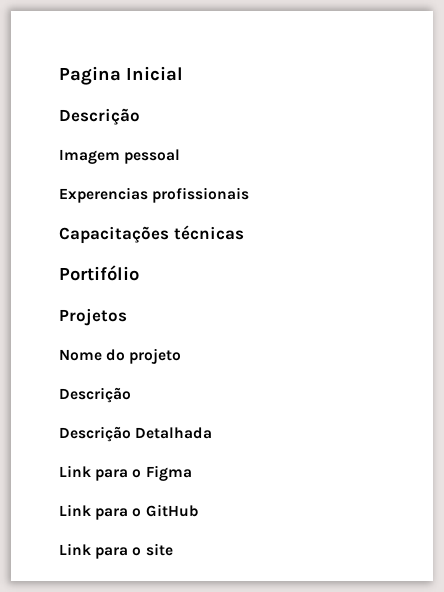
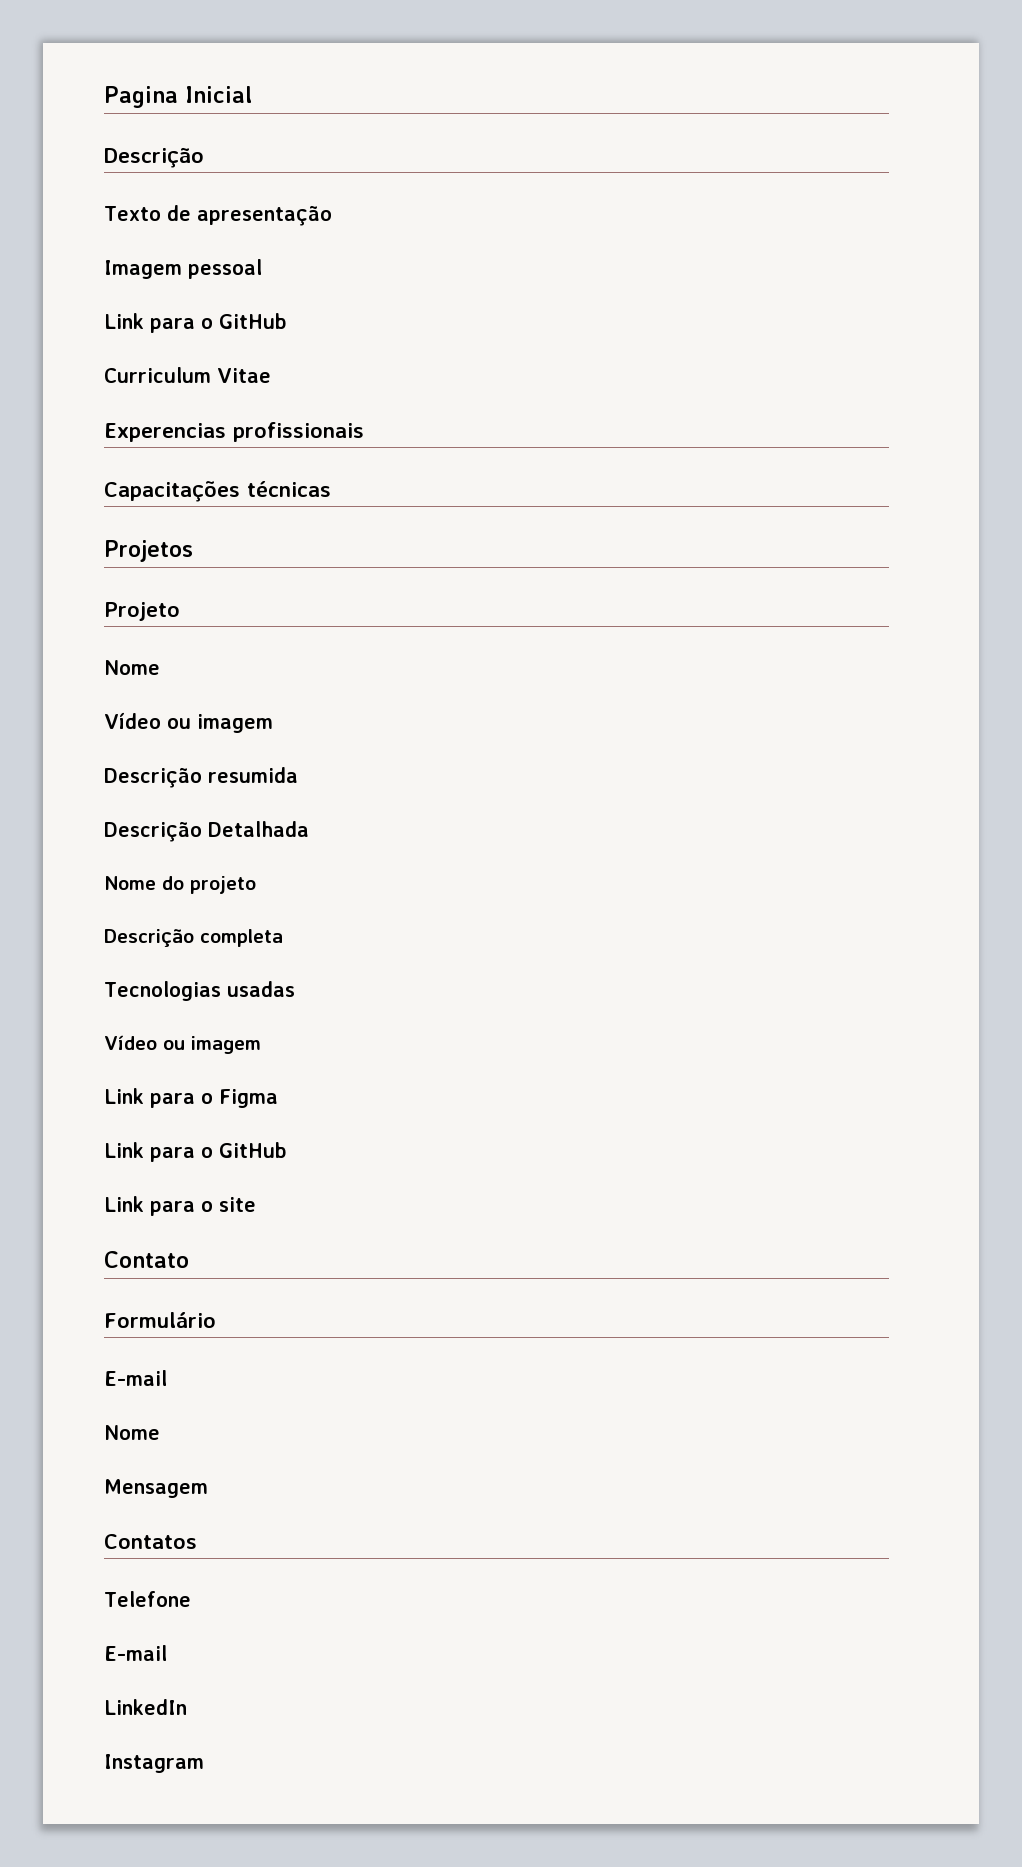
+ Texto de apresentação
  Imagem pessoal
+ Link para o GitHub
+ Curriculum Vitae
  Experencias profissionais
  Capacitações técnicas
- Portifólio
  Projetos
+ Projeto
+ Nome
+ Vídeo ou imagem
+ Descrição resumida
+ Descrição Detalhada
  Nome do projeto
- Descrição
- Descrição Detalhada
+ Descrição completa
+ Tecnologias usadas
+ Vídeo ou imagem
+ Contato
+ Formulário
+ E-mail
+ Nome
+ Mensagem
+ Contatos
+ Telefone
+ E-mail
+ LinkedIn
+ Instagram

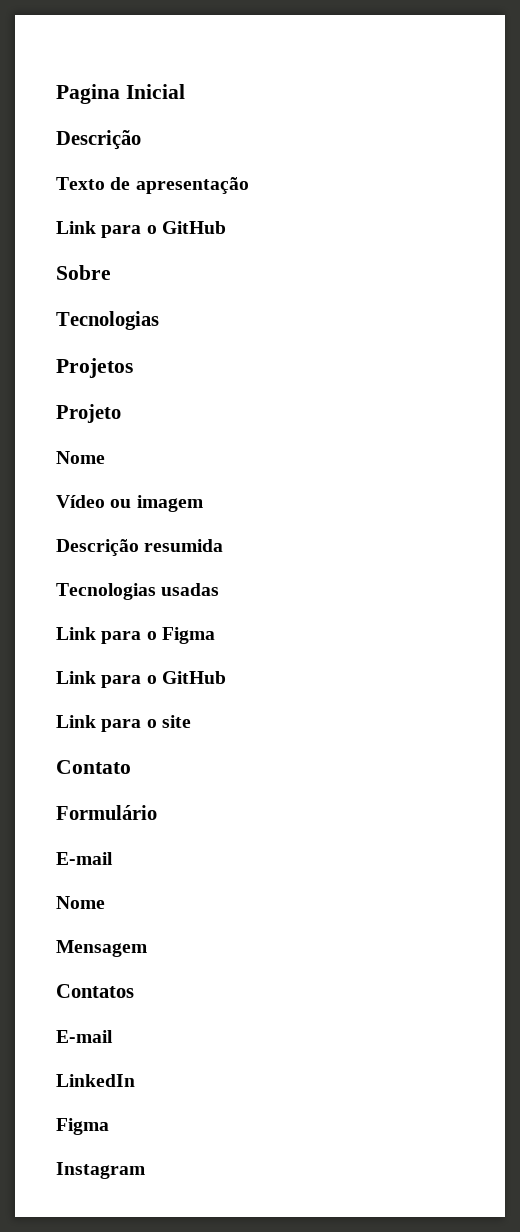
  Texto de apresentação
- Imagem pessoal
  Link para o GitHub
- Curriculum Vitae
- Experencias profissionais
- Capacitações técnicas
+ Sobre
+ Tecnologias
- Descrição Detalhada
- Nome do projeto
- Descrição completa
  Tecnologias usadas
- Vídeo ou imagem
- Telefone
  LinkedIn
+ Figma

